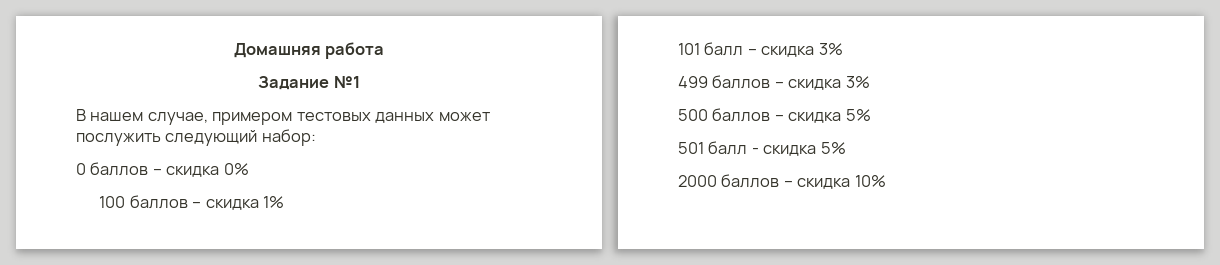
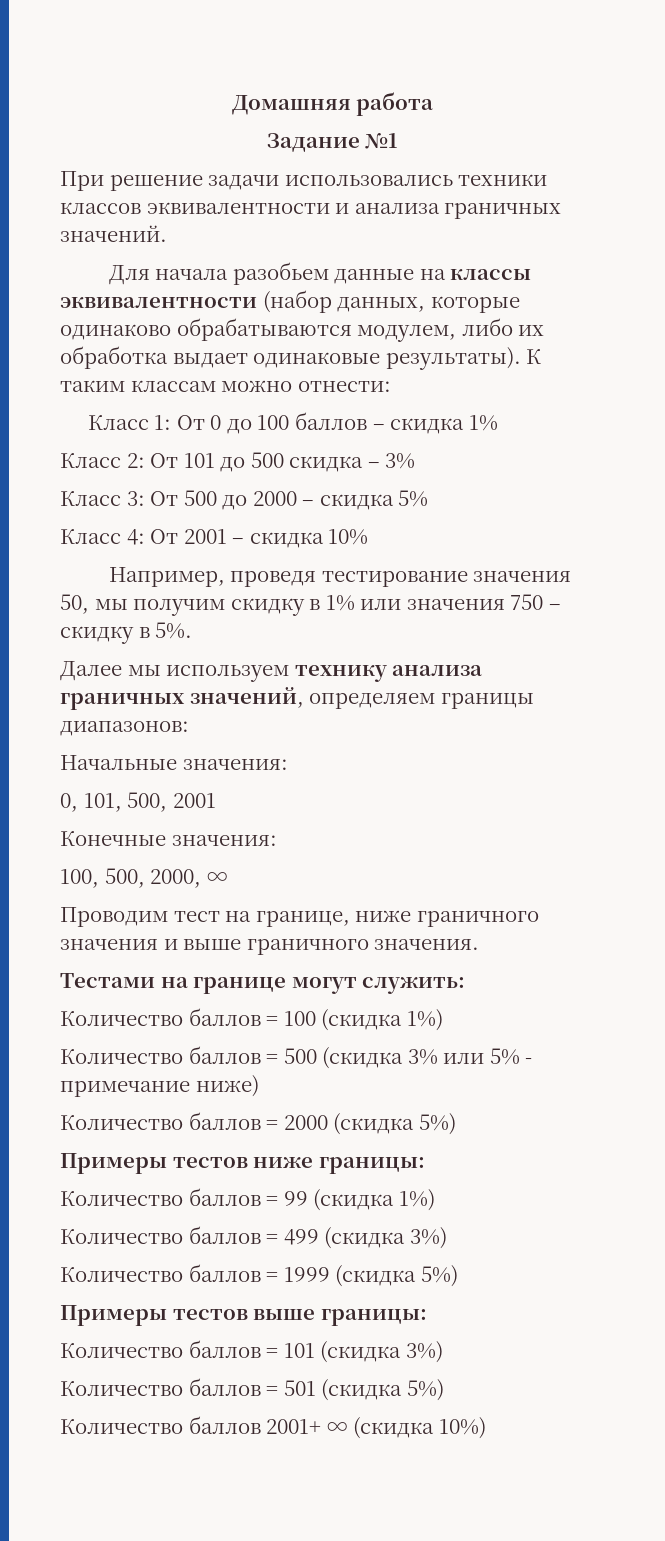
- В нашем случае, примером тестовых данных может послужить следующий набор:
- 0 баллов – скидка 0%
- 100 баллов – скидка 1%
+ При решение задачи использовались техники классов эквивалентности и анализа граничных значений.
+ Для начала разобьем данные на классы эквивалентности (набор данных, которые одинаково обрабатываются модулем, либо их обработка выдает одинаковые результаты). К таким классам можно отнести:
+ Класс 1: От 0 до 100 баллов – скидка 1%
- 101 балл – скидка 3%
- 499 баллов – скидка 3%
- 500 баллов – скидка 5%
- 501 балл - скидка 5%
- 2000 баллов – скидка 10%
+ Класс 2: От 101 до 500 скидка – 3%
+ Класс 3: От 500 до 2000 – скидка 5%
+ Класс 4: От 2001 – скидка 10%
+ Например, проведя тестирование значения 50, мы получим скидку в 1% или значения 750 – скидку в 5%.
+ Далее мы используем технику анализа граничных значений, определяем границы диапазонов:
+ Начальные значения:
+ 0, 101, 500, 2001
+ Конечные значения:
+ 100, 500, 2000, ∞
+ Проводим тест на границе, ниже граничного значения и выше граничного значения.
+ Тестами на границе могут служить:
+ Количество баллов = 100 (скидка 1%)
+ Количество баллов = 500 (скидка 3% или 5% - примечание ниже)
+ Количество баллов = 2000 (скидка 5%)
+ Примеры тестов ниже границы:
+ Количество баллов = 99 (скидка 1%)
+ Количество баллов = 499 (скидка 3%)
+ Количество баллов = 1999 (скидка 5%)
+ Примеры тестов выше границы:
+ Количество баллов = 101 (скидка 3%)
+ Количество баллов = 501 (скидка 5%)
+ Количество баллов 2001+ ∞ (скидка 10%)

